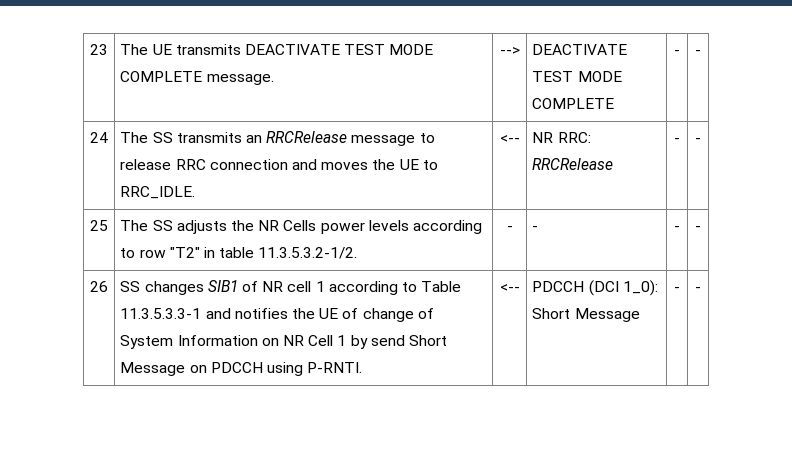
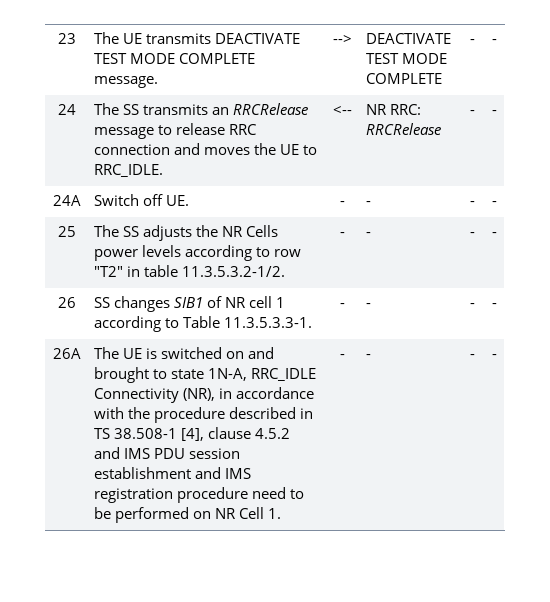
+ 24A | Switch off UE. | - | - | - | -
- SS changes SIB1 of NR cell 1 according to Table 11.3.5.3.3-1 and notifies the UE of change of System Information on NR Cell 1 by send Short Message on PDCCH using P-RNTI. | <-- | PDCCH (DCI 1_0): Short Message
+ SS changes SIB1 of NR cell 1 according to Table 11.3.5.3.3-1. | - | - | - | -
+ 26A | The UE is switched on and brought to state 1N-A, RRC_IDLE Connectivity (NR), in accordance with the procedure described in TS 38.508-1 [4], clause 4.5.2 and IMS PDU session establishment and IMS registration procedure need to be performed on NR Cell 1. | - | -

